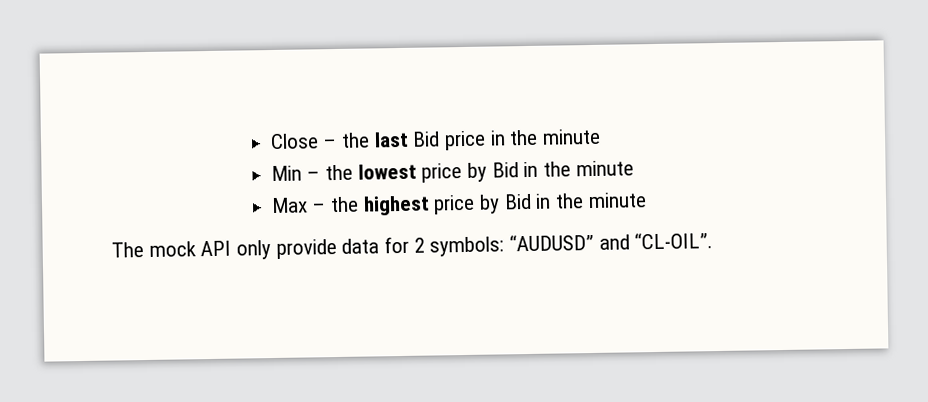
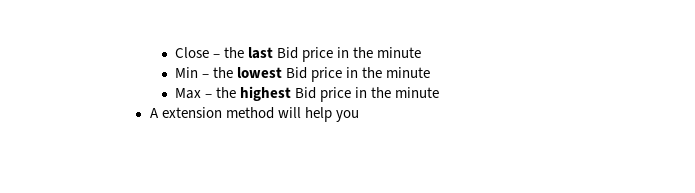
- Min – the lowest price by Bid in the minute
+ Min – the lowest Bid price in the minute
- Max – the highest price by Bid in the minute
- The mock API only provide data for 2 symbols: “AUDUSD” and “CL-OIL”.
+ Max – the highest Bid price in the minute
+ A extension method will help you

